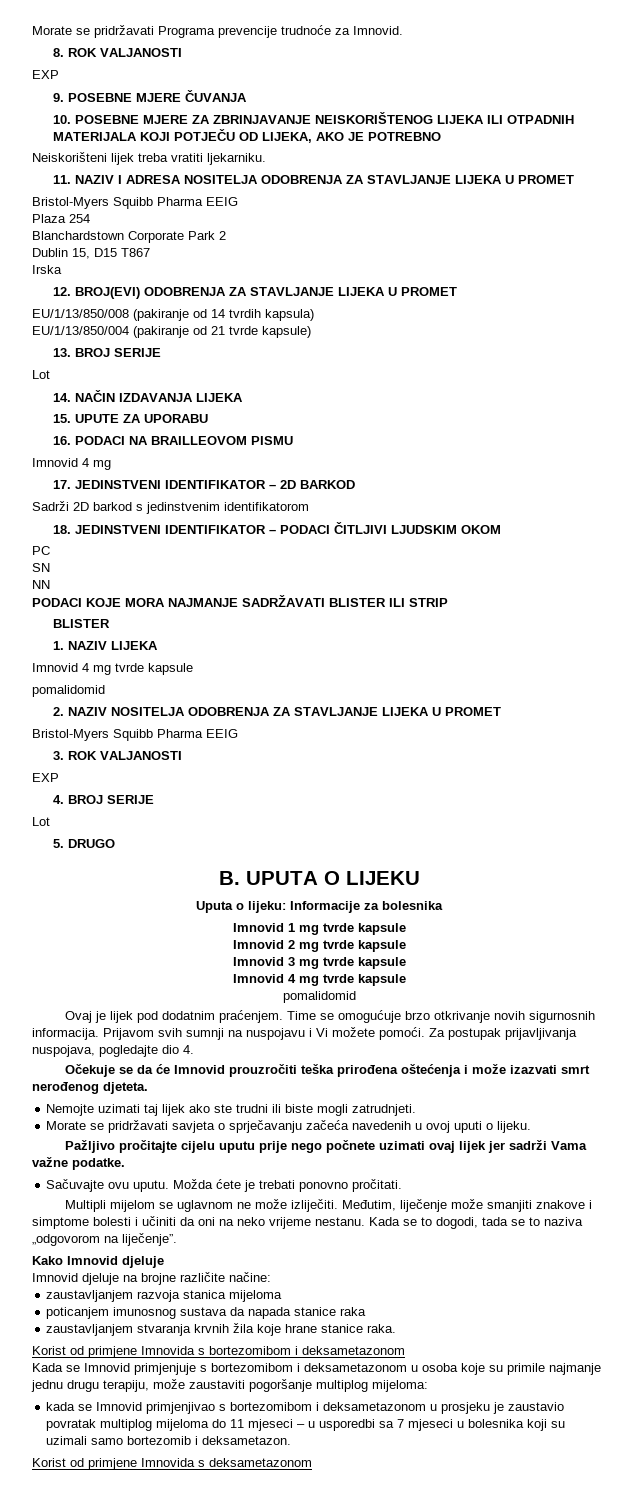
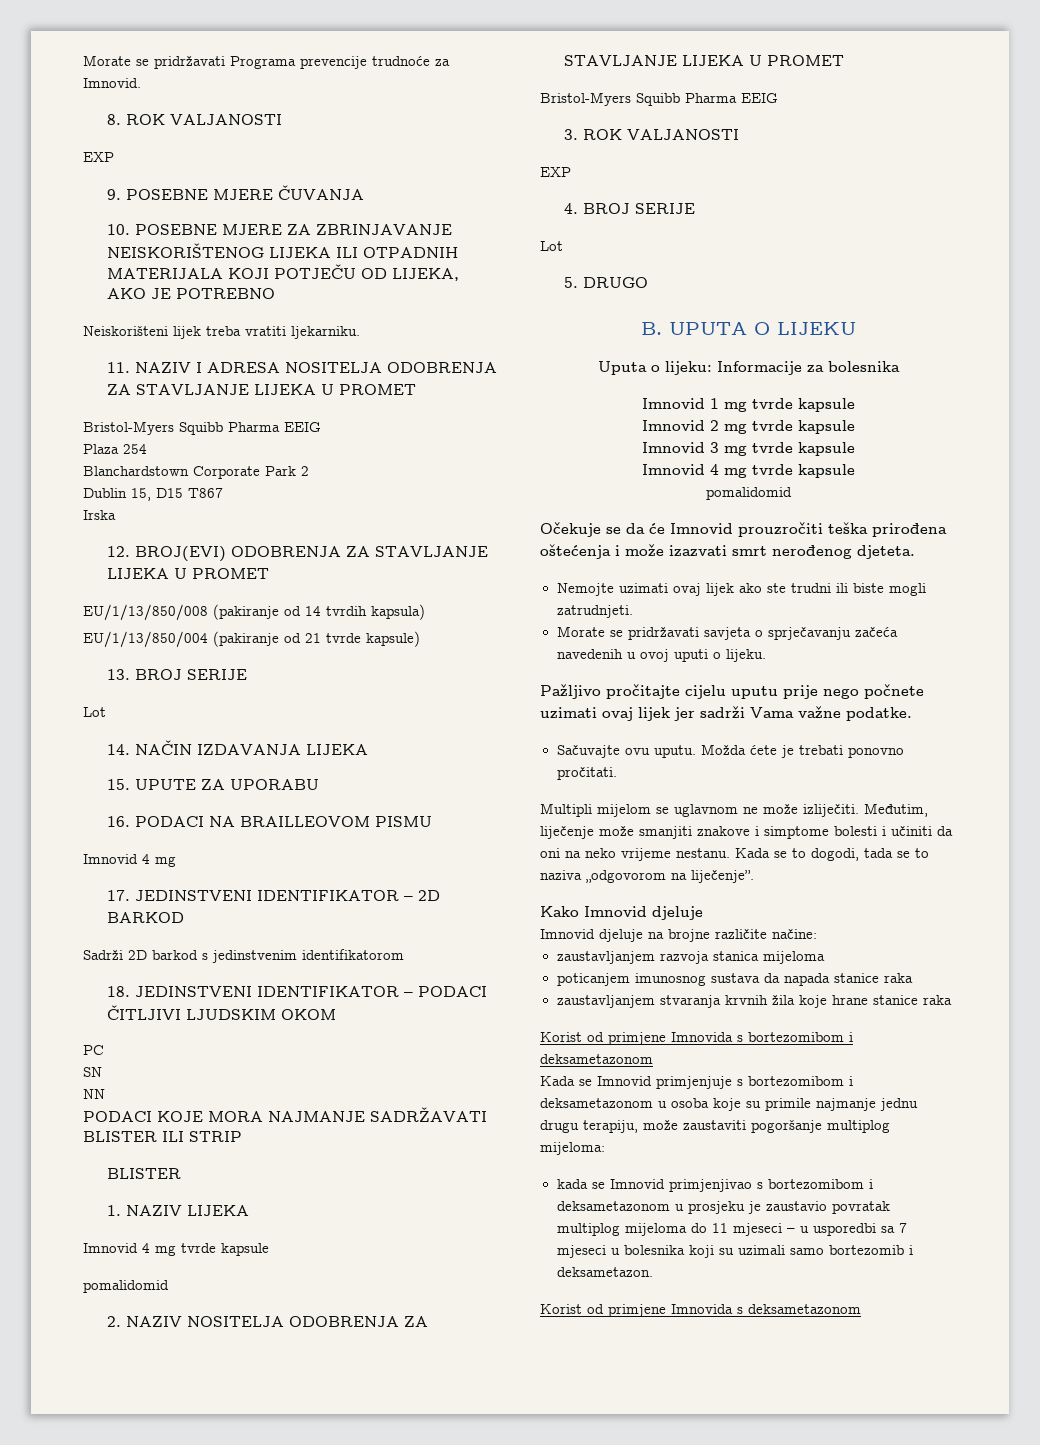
- Ovaj je lijek pod dodatnim praćenjem. Time se omogućuje brzo otkrivanje novih sigurnosnih informacija. Prijavom svih sumnji na nuspojavu i Vi možete pomoći. Za postupak prijavljivanja nuspojava, pogledajte dio 4.
- Nemojte uzimati taj lijek ako ste trudni ili biste mogli zatrudnjeti.
+ Nemojte uzimati ovaj lijek ako ste trudni ili biste mogli zatrudnjeti.
- zaustavljanjem stvaranja krvnih žila koje hrane stanice raka.
+ zaustavljanjem stvaranja krvnih žila koje hrane stanice raka

